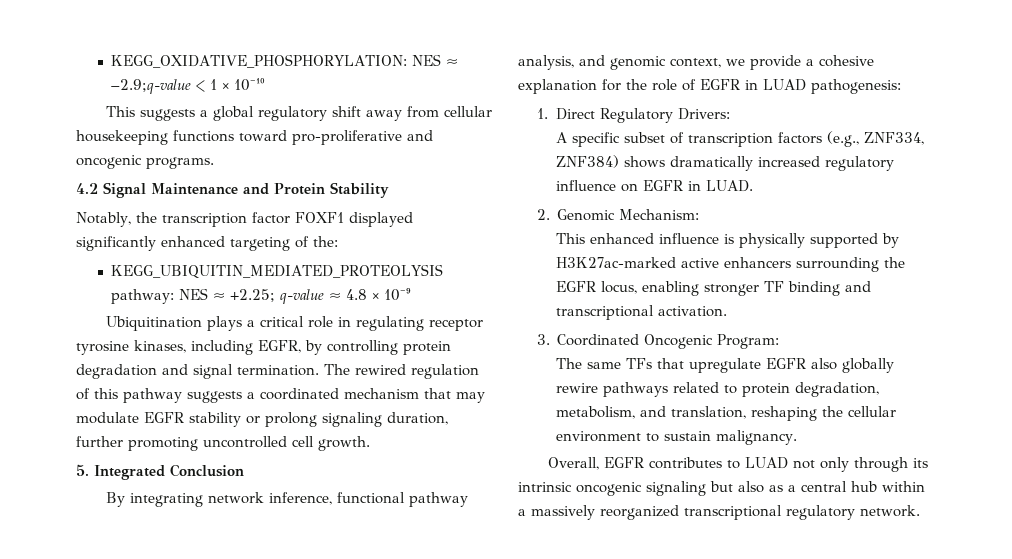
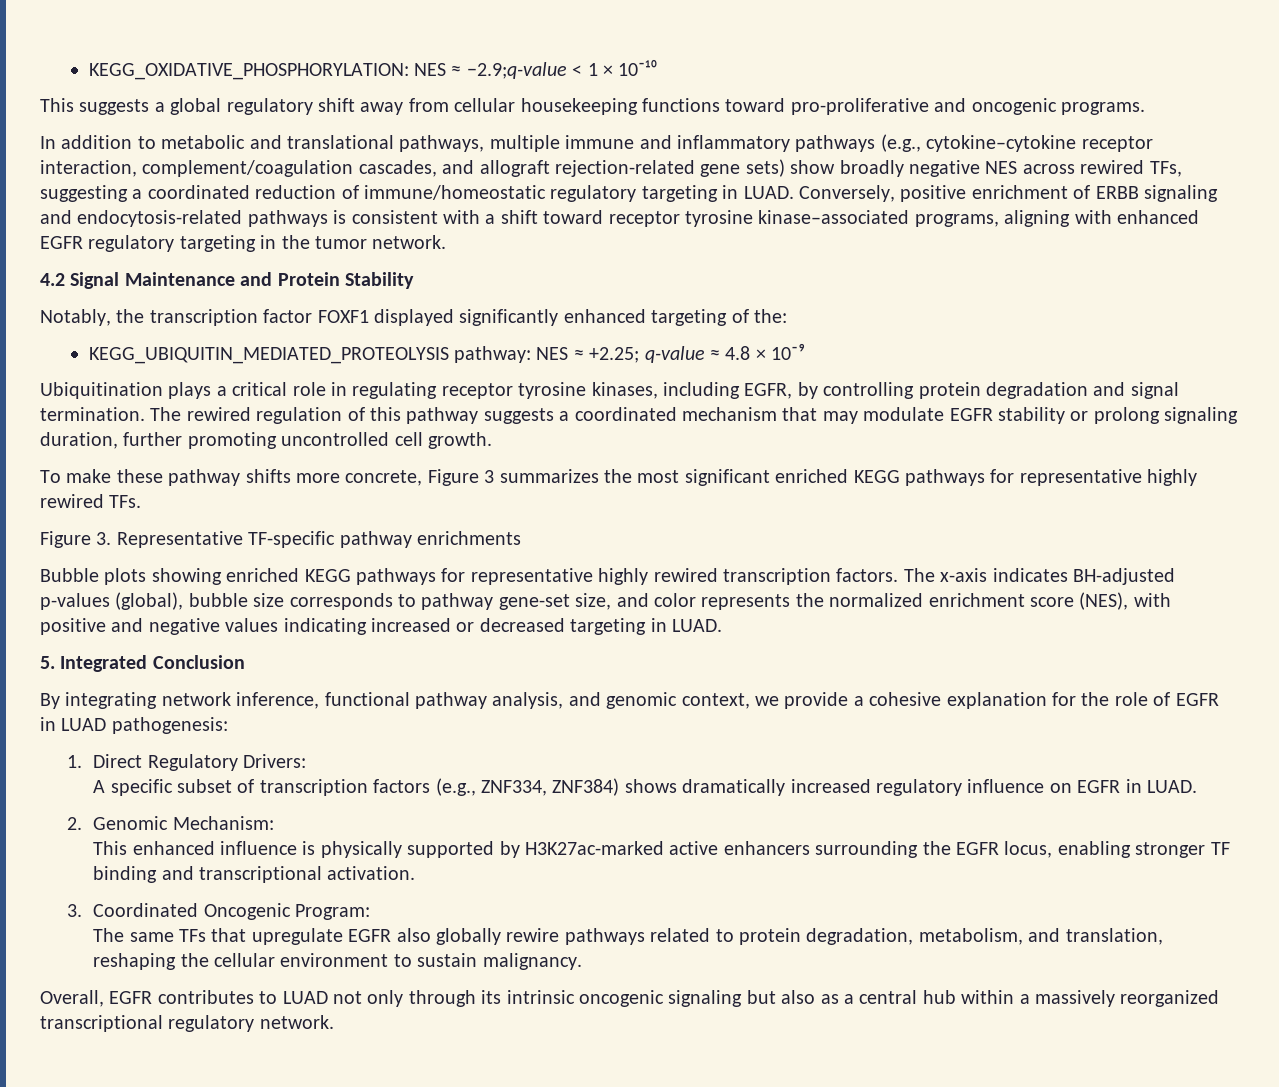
+ In addition to metabolic and translational pathways, multiple immune and inflammatory pathways (e.g., cytokine–cytokine receptor interaction, complement/coagulation cascades, and allograft rejection-related gene sets) show broadly negative NES across rewired TFs, suggesting a coordinated reduction of immune/homeostatic regulatory targeting in LUAD. Conversely, positive enrichment of ERBB signaling and endocytosis-related pathways is consistent with a shift toward receptor tyrosine kinase–associated programs, aligning with enhanced EGFR regulatory targeting in the tumor network.
+ To make these pathway shifts more concrete, Figure 3 summarizes the most significant enriched KEGG pathways for representative highly rewired TFs.
+ Figure 3. Representative TF-specific pathway enrichments
+ Bubble plots showing enriched KEGG pathways for representative highly rewired transcription factors. The x-axis indicates BH-adjusted p-values (global), bubble size corresponds to pathway gene-set size, and color represents the normalized enrichment score (NES), with positive and negative values indicating increased or decreased targeting in LUAD.

